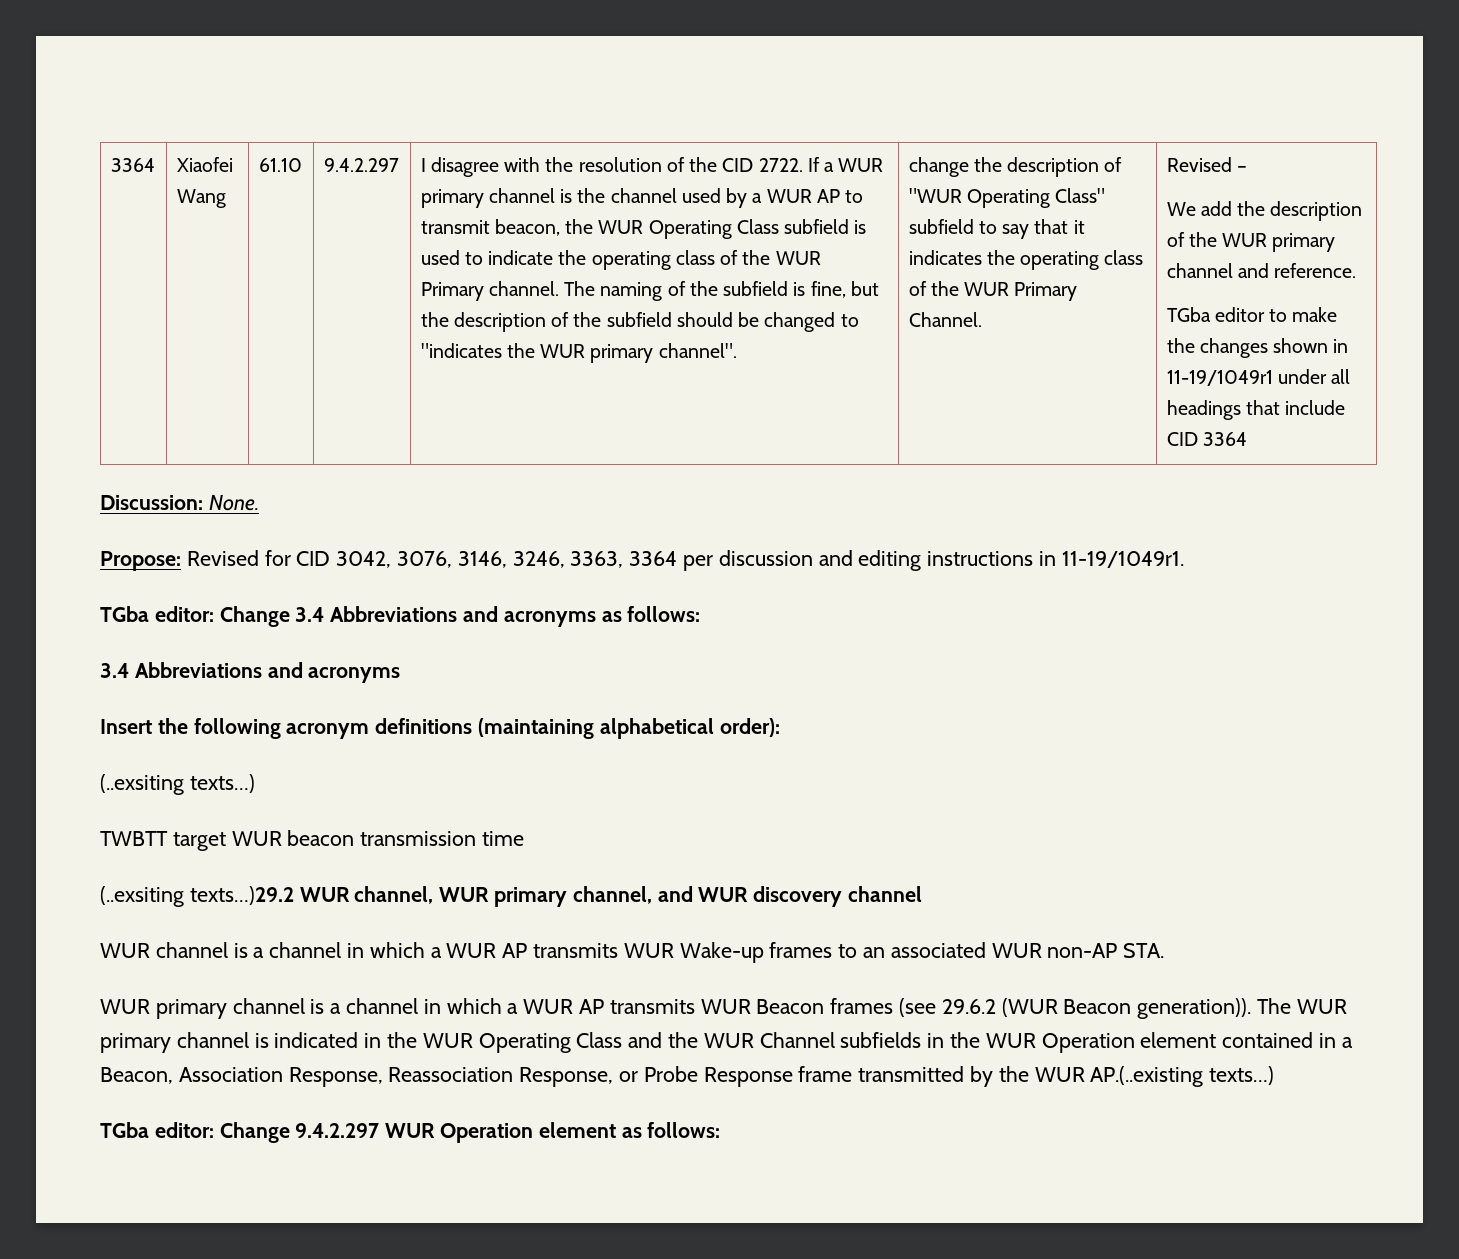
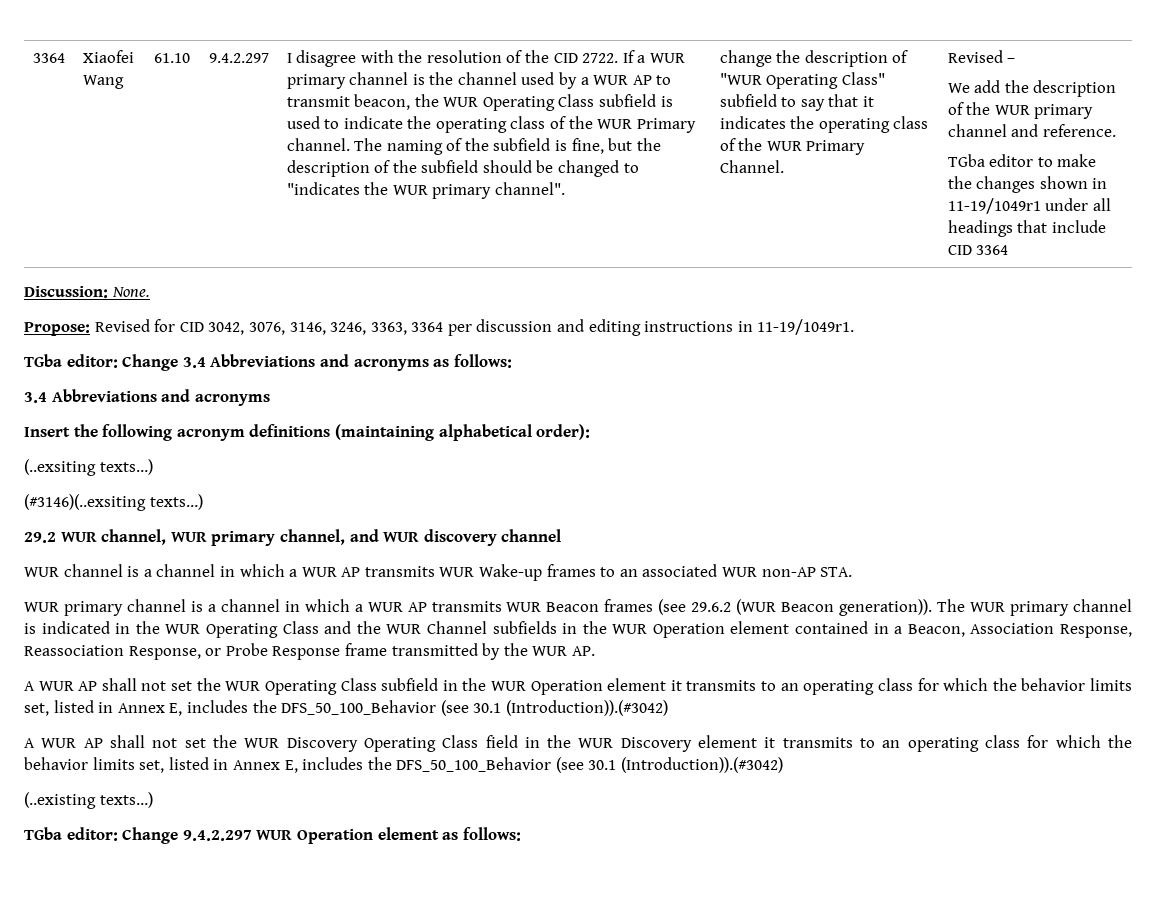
- TWBTT target WUR beacon transmission time
- (..exsiting texts…)29.2 WUR channel, WUR primary channel, and WUR discovery channel
+ (#3146)(..exsiting texts…)
+ 29.2 WUR channel, WUR primary channel, and WUR discovery channel
- The WUR primary channel is indicated in the WUR Operating Class and the WUR Channel subfields in the WUR Operation element contained in a Beacon, Association Response, Reassociation Response, or Probe Response frame transmitted by the WUR AP.(..existing texts…)
+ The WUR primary channel is indicated in the WUR Operating Class and the WUR Channel subfields in the WUR Operation element contained in a Beacon, Association Response, Reassociation Response, or Probe Response frame transmitted by the WUR AP.
+ A WUR AP shall not set the WUR Operating Class subfield in the WUR Operation element it transmits to an operating class for which the behavior limits set, listed in Annex E, includes the DFS_50_100_Behavior (see 30.1 (Introduction)).(#3042)
+ A WUR AP shall not set the WUR Discovery Operating Class field in the WUR Discovery element it transmits to an operating class for which the behavior limits set, listed in Annex E, includes the DFS_50_100_Behavior (see 30.1 (Introduction)).(#3042)
+ (..existing texts…)

